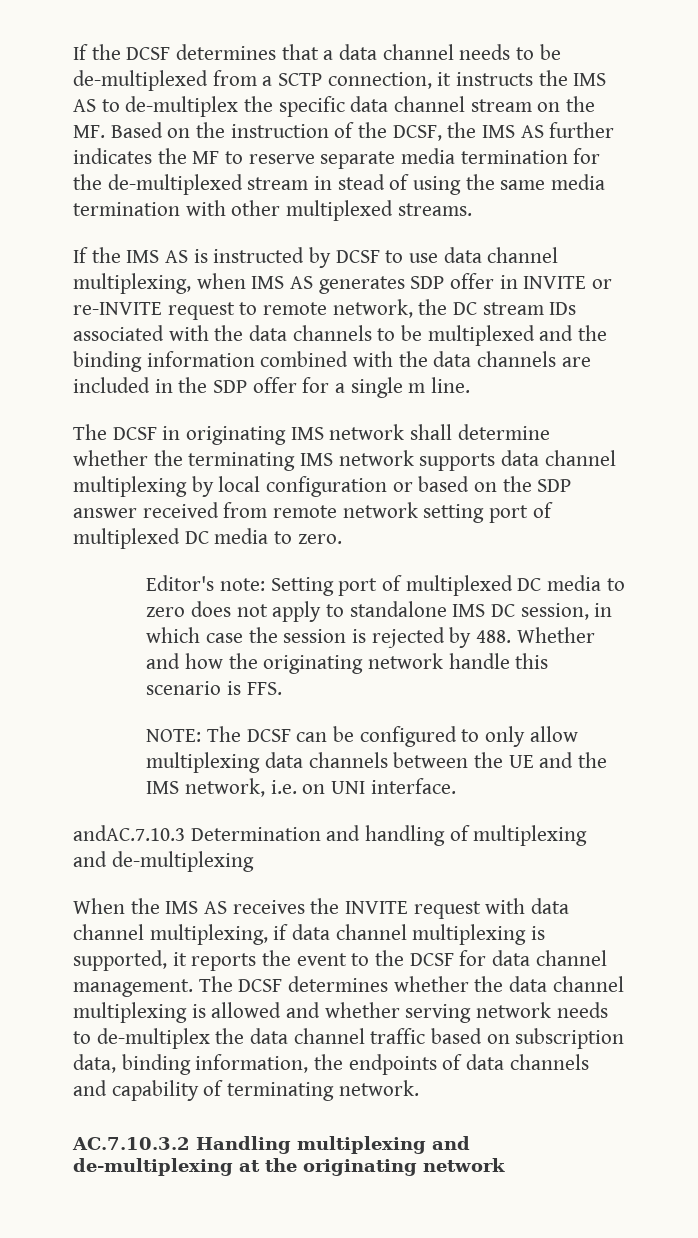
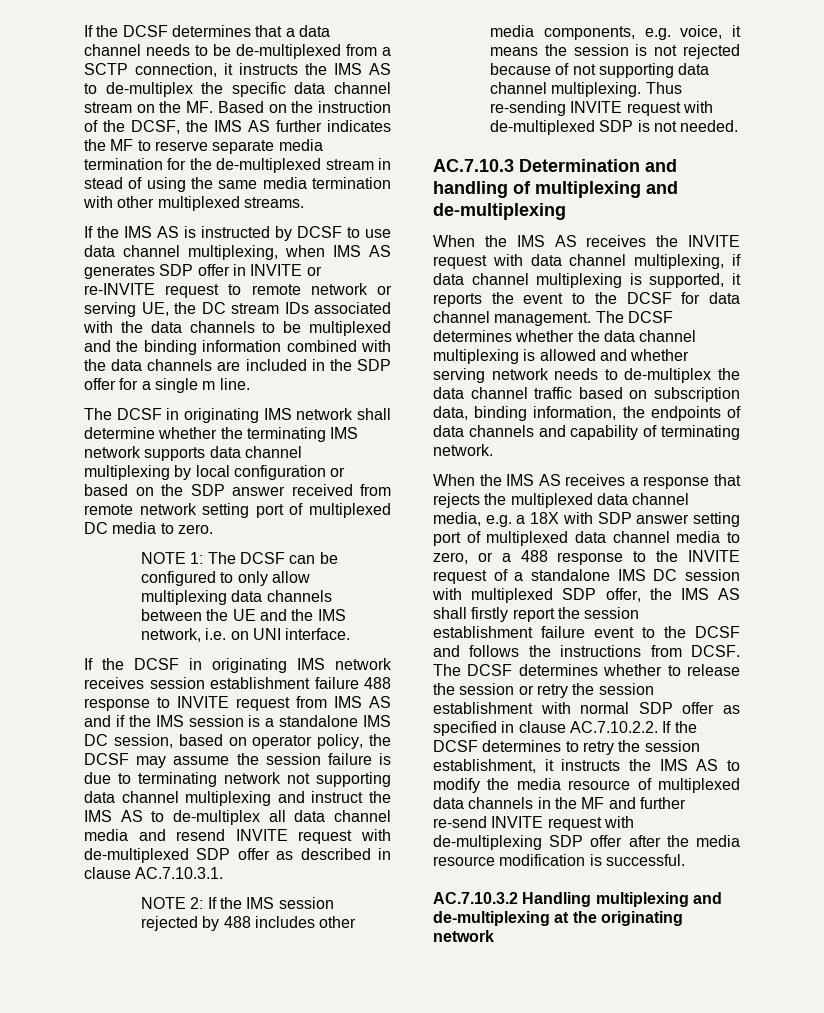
- If the IMS AS is instructed by DCSF to use data channel multiplexing, when IMS AS generates SDP offer in INVITE or re-INVITE request to remote network, the DC stream IDs associated with the data channels to be multiplexed and the binding information combined with the data channels are included in the SDP offer for a single m line.
+ If the IMS AS is instructed by DCSF to use data channel multiplexing, when IMS AS generates SDP offer in INVITE or re-INVITE request to remote network or serving UE, the DC stream IDs associated with the data channels to be multiplexed and the binding information combined with the data channels are included in the SDP offer for a single m line.
- Editor's note: Setting port of multiplexed DC media to zero does not apply to standalone IMS DC session, in which case the session is rejected by 488. Whether and how the originating network handle this scenario is FFS.
- NOTE: The DCSF can be configured to only allow multiplexing data channels between the UE and the IMS network, i.e. on UNI interface.
+ NOTE 1: The DCSF can be configured to only allow multiplexing data channels between the UE and the IMS network, i.e. on UNI interface.
- andAC.7.10.3 Determination and handling of multiplexing and de-multiplexing
+ If the DCSF in originating IMS network receives session establishment failure 488 response to INVITE request from IMS AS and if the IMS session is a standalone IMS DC session, based on operator policy, the DCSF may assume the session failure is due to terminating network not supporting data channel multiplexing and instruct the IMS AS to de-multiplex all data channel media and resend INVITE request with de-multiplexed SDP offer as described in clause AC.7.10.3.1.
+ NOTE 2: If the IMS session rejected by 488 includes other media components, e.g. voice, it means the session is not rejected because of not supporting data channel multiplexing. Thus re-sending INVITE request with de-multiplexed SDP is not needed.
+ AC.7.10.3 Determination and handling of multiplexing and de-multiplexing
+ When the IMS AS receives a response that rejects the multiplexed data channel media, e.g. a 18X with SDP answer setting port of multiplexed data channel media to zero, or a 488 response to the INVITE request of a standalone IMS DC session with multiplexed SDP offer, the IMS AS shall firstly report the session establishment failure event to the DCSF and follows the instructions from DCSF. The DCSF determines whether to release the session or retry the session establishment with normal SDP offer as specified in clause AC.7.10.2.2. If the DCSF determines to retry the session establishment, it instructs the IMS AS to modify the media resource of multiplexed data channels in the MF and further re-send INVITE request with de-multiplexing SDP offer after the media resource modification is successful.

